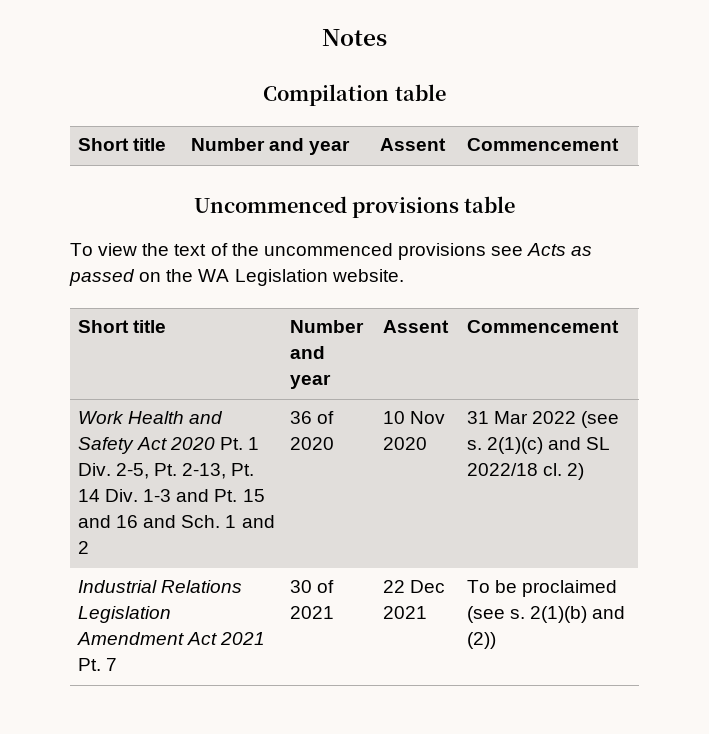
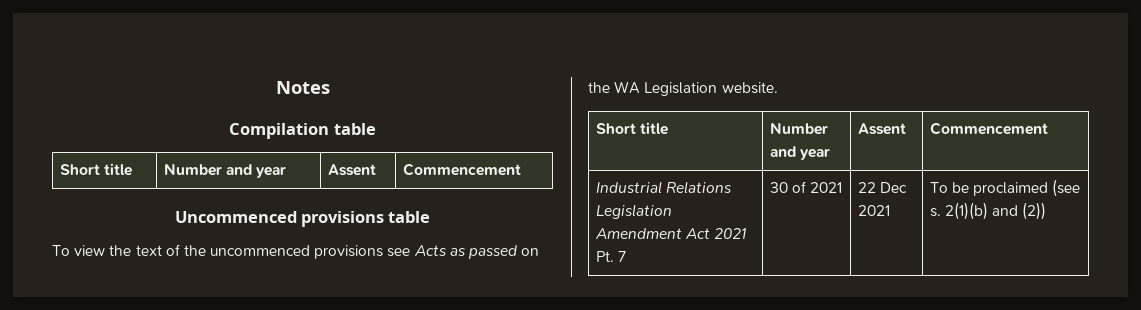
- Work Health and Safety Act 2020 Pt. 1 Div. 2-5, Pt. 2-13, Pt. 14 Div. 1-3 and Pt. 15 and 16 and Sch. 1 and 2 | 36 of 2020 | 10 Nov 2020 | 31 Mar 2022 (see s. 2(1)(c) and SL 2022/18 cl. 2)

